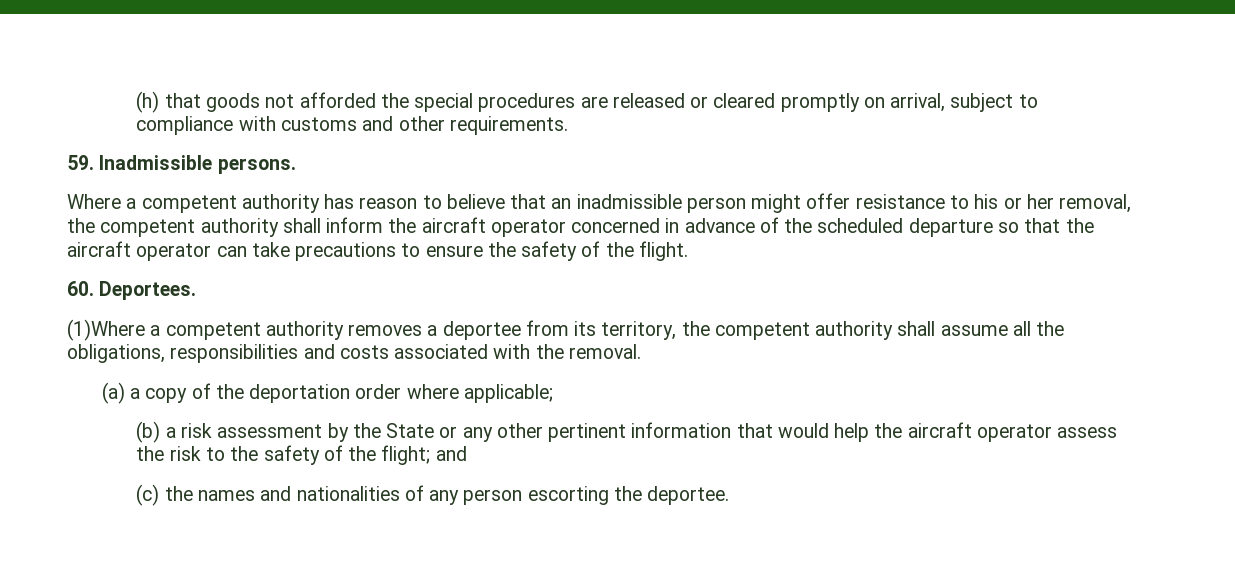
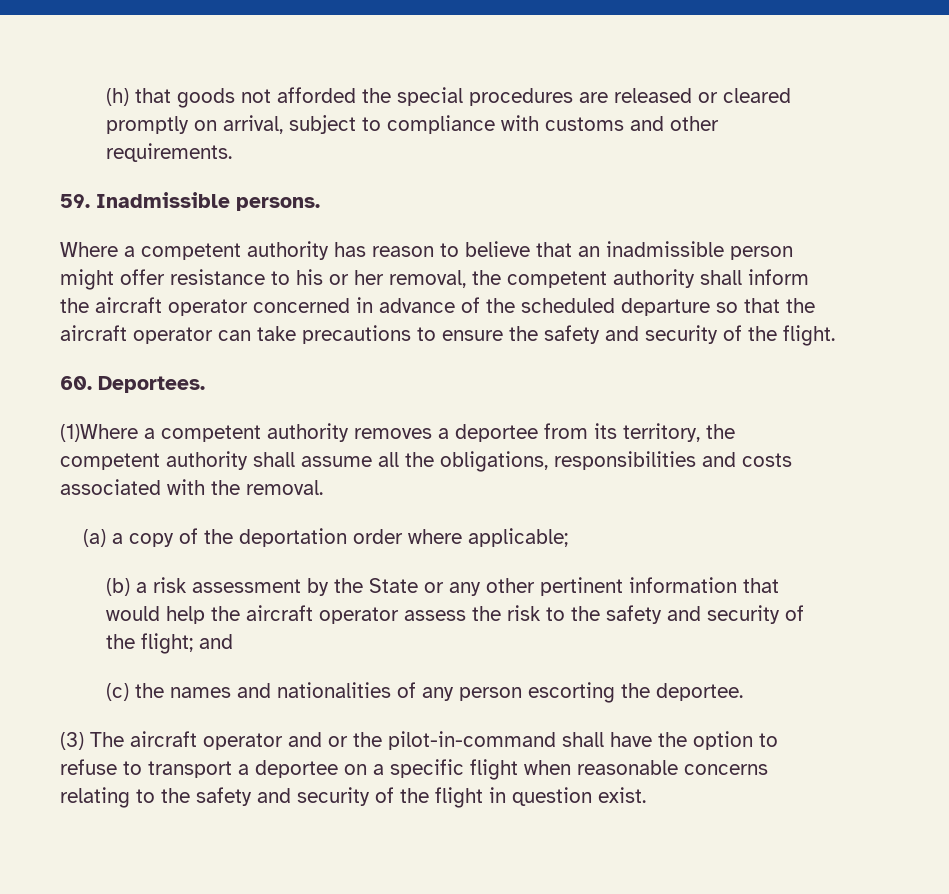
- Where a competent authority has reason to believe that an inadmissible person might offer resistance to his or her removal, the competent authority shall inform the aircraft operator concerned in advance of the scheduled departure so that the aircraft operator can take precautions to ensure the safety of the flight.
+ Where a competent authority has reason to believe that an inadmissible person might offer resistance to his or her removal, the competent authority shall inform the aircraft operator concerned in advance of the scheduled departure so that the aircraft operator can take precautions to ensure the safety and security of the flight.
- (b) a risk assessment by the State or any other pertinent information that would help the aircraft operator assess the risk to the safety of the flight; and
+ (b) a risk assessment by the State or any other pertinent information that would help the aircraft operator assess the risk to the safety and security of the flight; and
+ (3) The aircraft operator and or the pilot-in-command shall have the option to refuse to transport a deportee on a specific flight when reasonable concerns relating to the safety and security of the flight in question exist.

